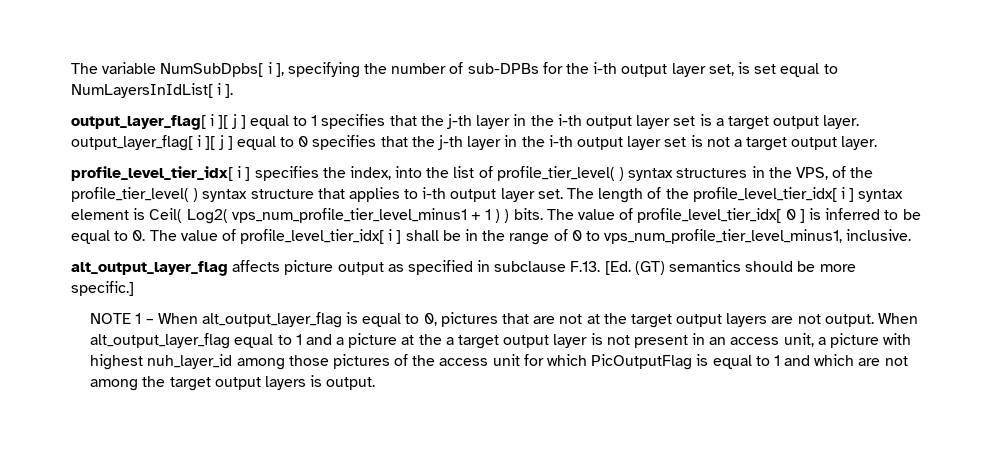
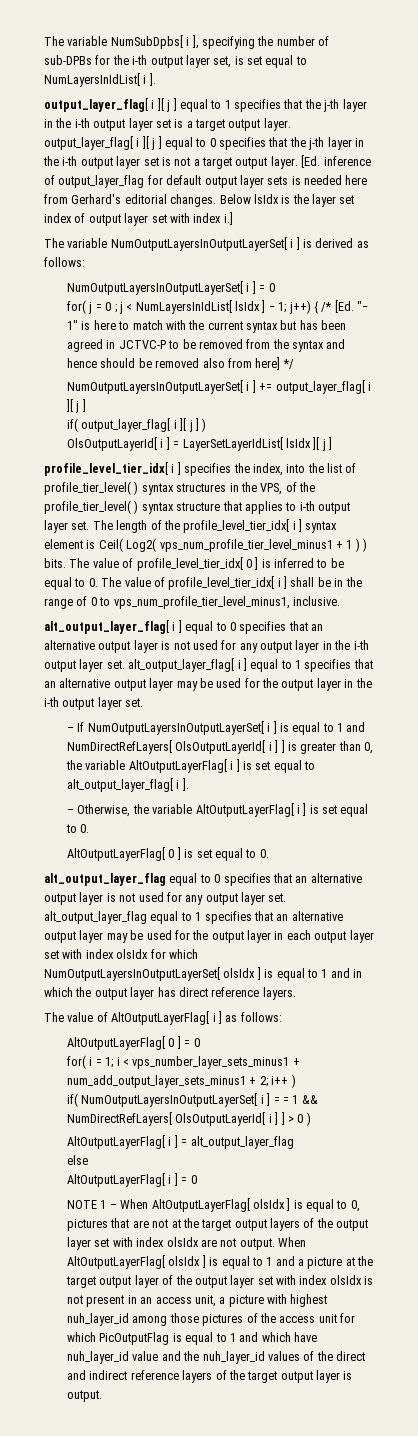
+ [Ed. inference of output_layer_flag for default output layer sets is needed here from Gerhard's editorial changes. Below lsIdx is the layer set index of output layer set with index i.]
+ The variable NumOutputLayersInOutputLayerSet[ i ] is derived as follows:
+ NumOutputLayersInOutputLayerSet[ i ] = 0
+ for( j = 0 ; j < NumLayersInIdList[ lsIdx ] − 1; j++) { /* [Ed. "− 1" is here to match with the current syntax but has been agreed in JCTVC-P to be removed from the syntax and hence should be removed also from here] */
+ NumOutputLayersInOutputLayerSet[ i ] += output_layer_flag[ i ][ j ]
+ if( output_layer_flag[ i ][ j ] )
+ OlsOutputLayerId[ i ] = LayerSetLayerIdList[ lsIdx ][ j ]
- alt_output_layer_flag affects picture output as specified in subclause F.13. [Ed. (GT) semantics should be more specific.]
+ alt_output_layer_flag[ i ] equal to 0 specifies that an alternative output layer is not used for any output layer in the i-th output layer set. alt_output_layer_flag[ i ] equal to 1 specifies that an alternative output layer may be used for the output layer in the i-th output layer set.
+ – If NumOutputLayersInOutputLayerSet[ i ] is equal to 1 and NumDirectRefLayers[ OlsOutputLayerId[ i ] ] is greater than 0, the variable AltOutputLayerFlag[ i ] is set equal to alt_output_layer_flag[ i ].
+ – Otherwise, the variable AltOutputLayerFlag[ i ] is set equal to 0.
+ AltOutputLayerFlag[ 0 ] is set equal to 0.
+ alt_output_layer_flag equal to 0 specifies that an alternative output layer is not used for any output layer set. alt_output_layer_flag equal to 1 specifies that an alternative output layer may be used for the output layer in each output layer set with index olsIdx for which NumOutputLayersInOutputLayerSet[ olsIdx ] is equal to 1 and in which the output layer has direct reference layers.
+ The value of AltOutputLayerFlag[ i ] as follows:
+ AltOutputLayerFlag[ 0 ] = 0
+ for( i = 1; i < vps_number_layer_sets_minus1 + num_add_output_layer_sets_minus1 + 2; i++ )
+ if( NumOutputLayersInOutputLayerSet[ i ] = = 1 && NumDirectRefLayers[ OlsOutputLayerId[ i ] ] > 0 )
+ AltOutputLayerFlag[ i ] = alt_output_layer_flag
+ else
+ AltOutputLayerFlag[ i ] = 0
- NOTE 1 – When alt_output_layer_flag is equal to 0, pictures that are not at the target output layers are not output. When alt_output_layer_flag equal to 1 and a picture at the a target output layer is not present in an access unit, a picture with highest nuh_layer_id among those pictures of the access unit for which PicOutputFlag is equal to 1 and which are not among the target output layers is output.
+ NOTE 1 – When AltOutputLayerFlag[ olsIdx ] is equal to 0, pictures that are not at the target output layers of the output layer set with index olsIdx are not output. When AltOutputLayerFlag[ olsIdx ] is equal to 1 and a picture at the target output layer of the output layer set with index olsIdx is not present in an access unit, a picture with highest nuh_layer_id among those pictures of the access unit for which PicOutputFlag is equal to 1 and which have nuh_layer_id value and the nuh_layer_id values of the direct and indirect reference layers of the target output layer is output.

